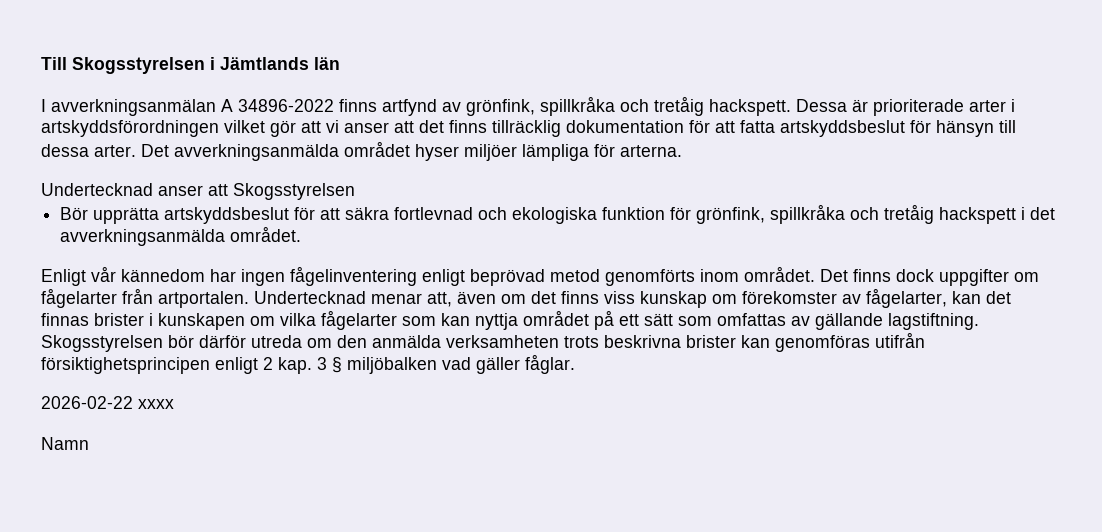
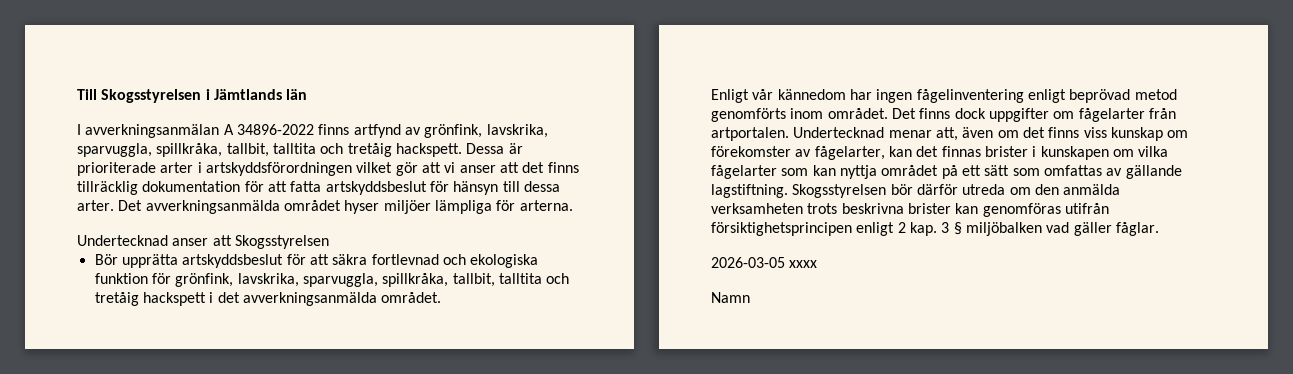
- I avverkningsanmälan A 34896-2022 finns artfynd av grönfink, spillkråka och tretåig hackspett.
+ I avverkningsanmälan A 34896-2022 finns artfynd av grönfink, lavskrika, sparvuggla, spillkråka, tallbit, talltita och tretåig hackspett.
- Bör upprätta artskyddsbeslut för att säkra fortlevnad och ekologiska funktion för grönfink, spillkråka och tretåig hackspett i det avverkningsanmälda området.
+ Bör upprätta artskyddsbeslut för att säkra fortlevnad och ekologiska funktion för grönfink, lavskrika, sparvuggla, spillkråka, tallbit, talltita och tretåig hackspett i det avverkningsanmälda området.
- 2026-02-22 xxxx
+ 2026-03-05 xxxx

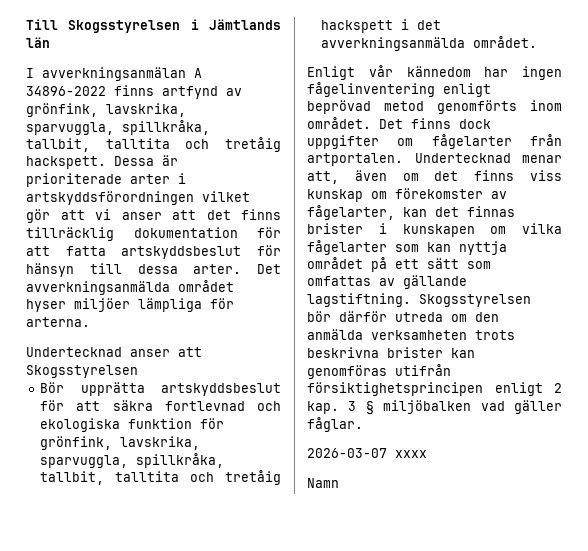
- 2026-03-05 xxxx
+ 2026-03-07 xxxx

